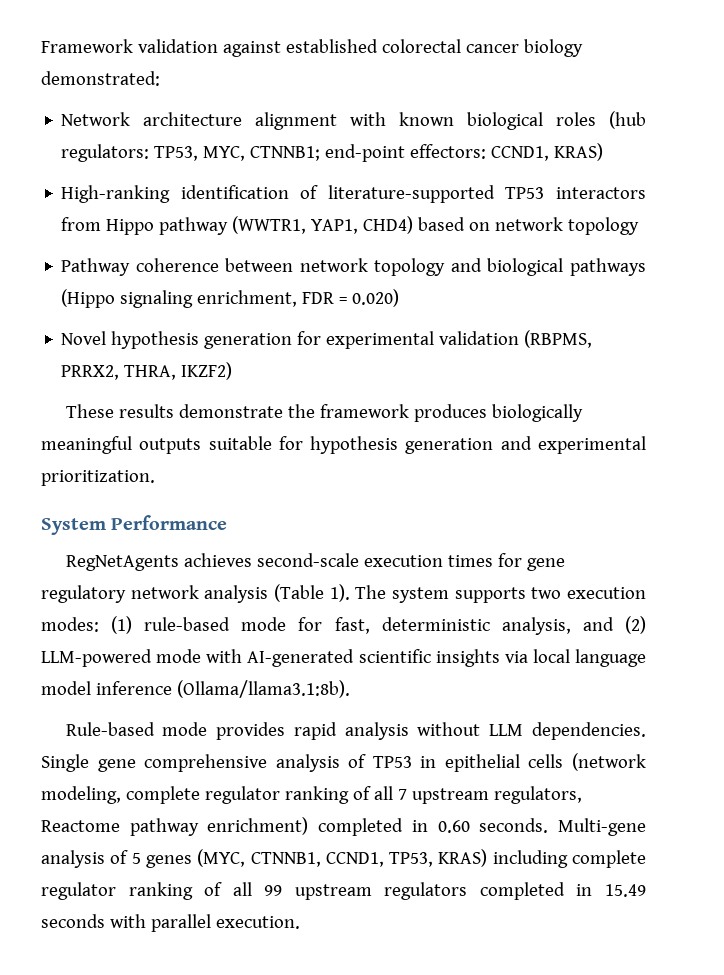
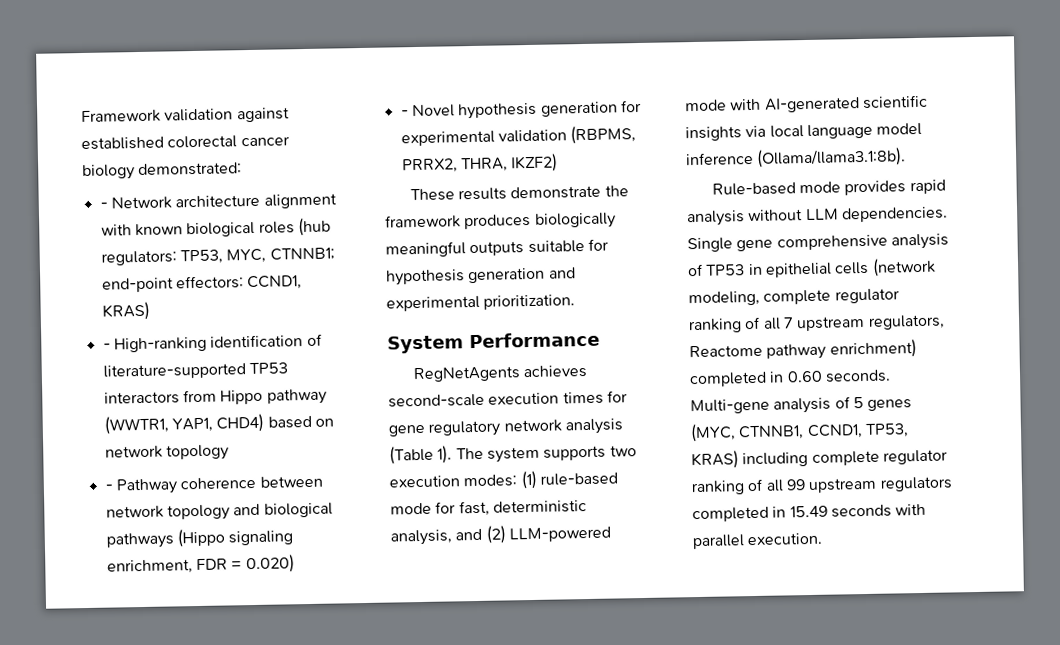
- Network architecture alignment with known biological roles (hub regulators: TP53, MYC, CTNNB1; end-point effectors: CCND1, KRAS)
+ - Network architecture alignment with known biological roles (hub regulators: TP53, MYC, CTNNB1; end-point effectors: CCND1, KRAS)
- High-ranking identification of literature-supported TP53 interactors from Hippo pathway (WWTR1, YAP1, CHD4) based on network topology
+ - High-ranking identification of literature-supported TP53 interactors from Hippo pathway (WWTR1, YAP1, CHD4) based on network topology
- Pathway coherence between network topology and biological pathways (Hippo signaling enrichment, FDR = 0.020)
+ - Pathway coherence between network topology and biological pathways (Hippo signaling enrichment, FDR = 0.020)
- Novel hypothesis generation for experimental validation (RBPMS, PRRX2, THRA, IKZF2)
+ - Novel hypothesis generation for experimental validation (RBPMS, PRRX2, THRA, IKZF2)

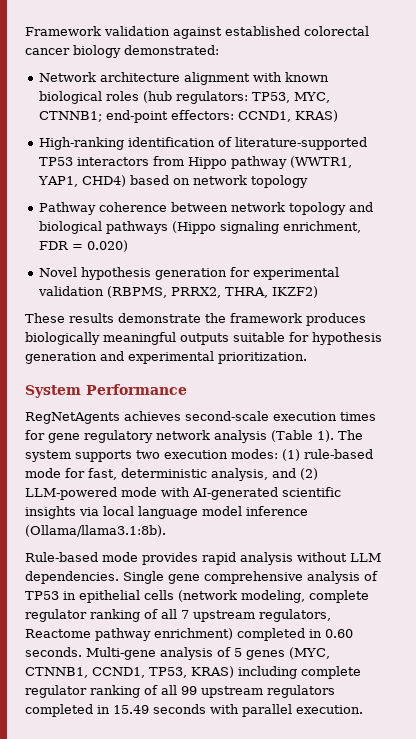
- - Network architecture alignment with known biological roles (hub regulators: TP53, MYC, CTNNB1; end-point effectors: CCND1, KRAS)
+ Network architecture alignment with known biological roles (hub regulators: TP53, MYC, CTNNB1; end-point effectors: CCND1, KRAS)
- - High-ranking identification of literature-supported TP53 interactors from Hippo pathway (WWTR1, YAP1, CHD4) based on network topology
+ High-ranking identification of literature-supported TP53 interactors from Hippo pathway (WWTR1, YAP1, CHD4) based on network topology
- - Pathway coherence between network topology and biological pathways (Hippo signaling enrichment, FDR = 0.020)
+ Pathway coherence between network topology and biological pathways (Hippo signaling enrichment, FDR = 0.020)
- - Novel hypothesis generation for experimental validation (RBPMS, PRRX2, THRA, IKZF2)
+ Novel hypothesis generation for experimental validation (RBPMS, PRRX2, THRA, IKZF2)

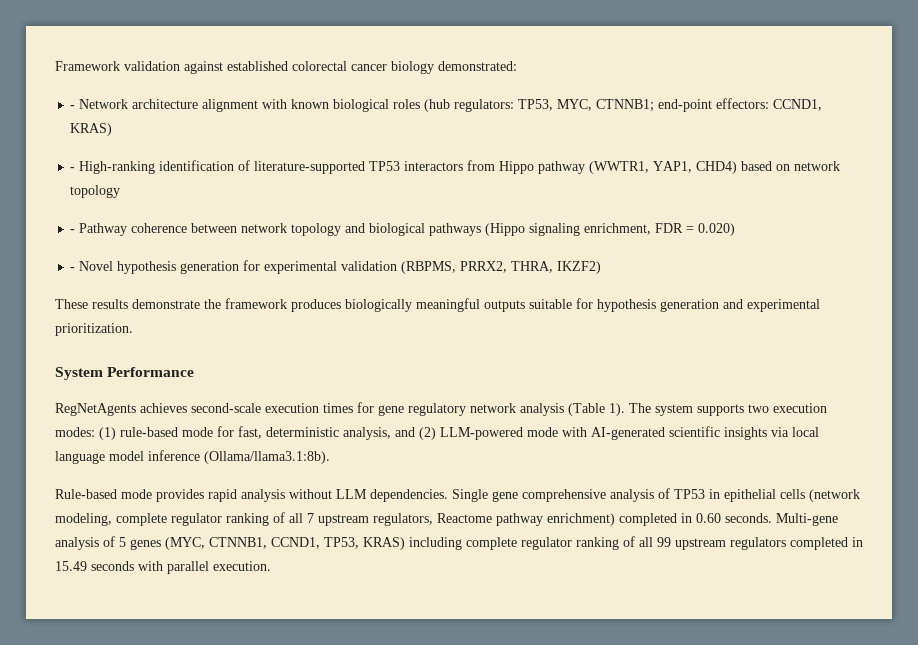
- Network architecture alignment with known biological roles (hub regulators: TP53, MYC, CTNNB1; end-point effectors: CCND1, KRAS)
+ - Network architecture alignment with known biological roles (hub regulators: TP53, MYC, CTNNB1; end-point effectors: CCND1, KRAS)
- High-ranking identification of literature-supported TP53 interactors from Hippo pathway (WWTR1, YAP1, CHD4) based on network topology
+ - High-ranking identification of literature-supported TP53 interactors from Hippo pathway (WWTR1, YAP1, CHD4) based on network topology
- Pathway coherence between network topology and biological pathways (Hippo signaling enrichment, FDR = 0.020)
+ - Pathway coherence between network topology and biological pathways (Hippo signaling enrichment, FDR = 0.020)
- Novel hypothesis generation for experimental validation (RBPMS, PRRX2, THRA, IKZF2)
+ - Novel hypothesis generation for experimental validation (RBPMS, PRRX2, THRA, IKZF2)

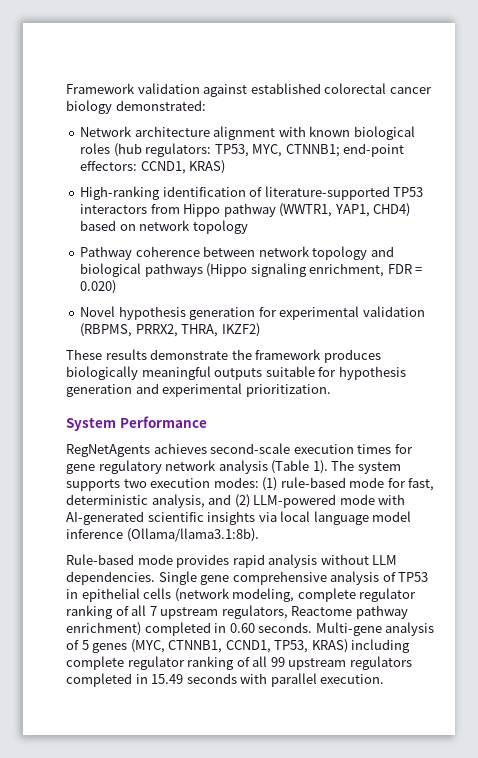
- - Network architecture alignment with known biological roles (hub regulators: TP53, MYC, CTNNB1; end-point effectors: CCND1, KRAS)
+ Network architecture alignment with known biological roles (hub regulators: TP53, MYC, CTNNB1; end-point effectors: CCND1, KRAS)
- - High-ranking identification of literature-supported TP53 interactors from Hippo pathway (WWTR1, YAP1, CHD4) based on network topology
+ High-ranking identification of literature-supported TP53 interactors from Hippo pathway (WWTR1, YAP1, CHD4) based on network topology
- - Pathway coherence between network topology and biological pathways (Hippo signaling enrichment, FDR = 0.020)
+ Pathway coherence between network topology and biological pathways (Hippo signaling enrichment, FDR = 0.020)
- - Novel hypothesis generation for experimental validation (RBPMS, PRRX2, THRA, IKZF2)
+ Novel hypothesis generation for experimental validation (RBPMS, PRRX2, THRA, IKZF2)

